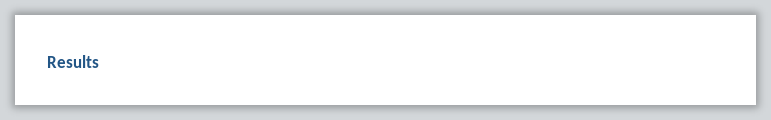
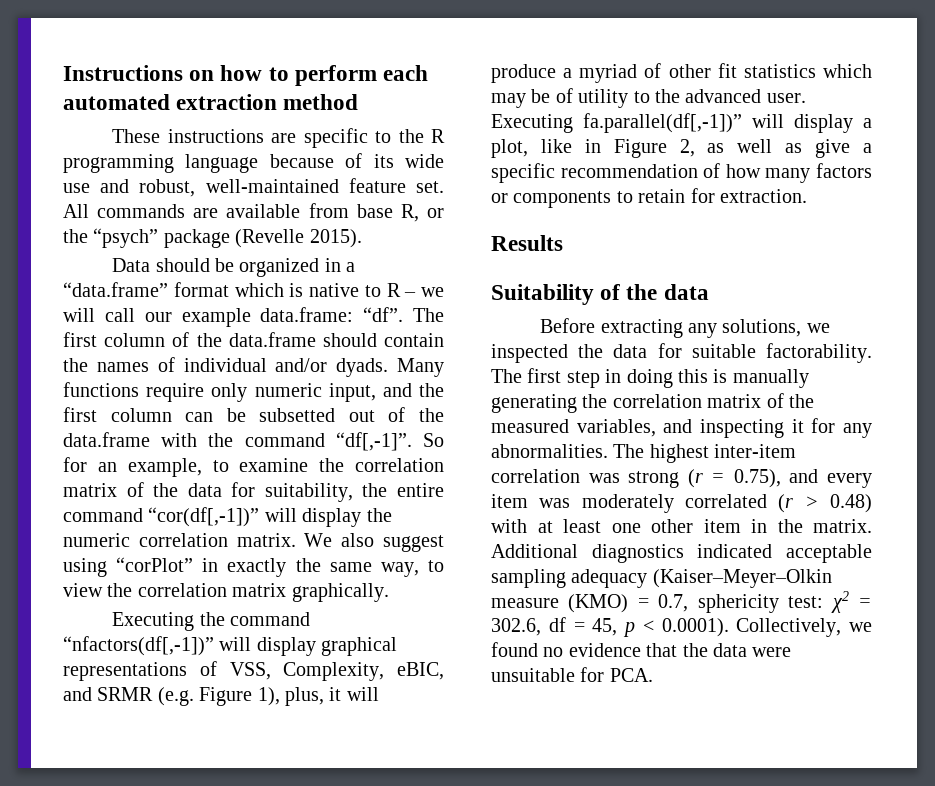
+ Instructions on how to perform each automated extraction method
+ These instructions are specific to the R programming language because of its wide use and robust, well-maintained feature set. All commands are available from base R, or the “psych” package (Revelle 2015).
+ Data should be organized in a “data.frame” format which is native to R – we will call our example data.frame: “df”. The first column of the data.frame should contain the names of individual and/or dyads. Many functions require only numeric input, and the first column can be subsetted out of the data.frame with the command “df[,-1]”. So for an example, to examine the correlation matrix of the data for suitability, the entire command “cor(df[,-1])” will display the numeric correlation matrix. We also suggest using “corPlot” in exactly the same way, to view the correlation matrix graphically.
+ Executing the command “nfactors(df[,-1])” will display graphical representations of VSS, Complexity, eBIC, and SRMR (e.g. Figure 1), plus, it will produce a myriad of other fit statistics which may be of utility to the advanced user. Executing fa.parallel(df[,-1])” will display a plot, like in Figure 2, as well as give a specific recommendation of how many factors or components to retain for extraction.
  Results
+ Suitability of the data
+ Before extracting any solutions, we inspected the data for suitable factorability. The first step in doing this is manually generating the correlation matrix of the measured variables, and inspecting it for any abnormalities. The highest inter-item correlation was strong (r = 0.75), and every item was moderately correlated (r > 0.48) with at least one other item in the matrix. Additional diagnostics indicated acceptable sampling adequacy (Kaiser–Meyer–Olkin measure (KMO) = 0.7, sphericity test: χ2 = 302.6, df = 45, p < 0.0001). Collectively, we found no evidence that the data were unsuitable for PCA.

